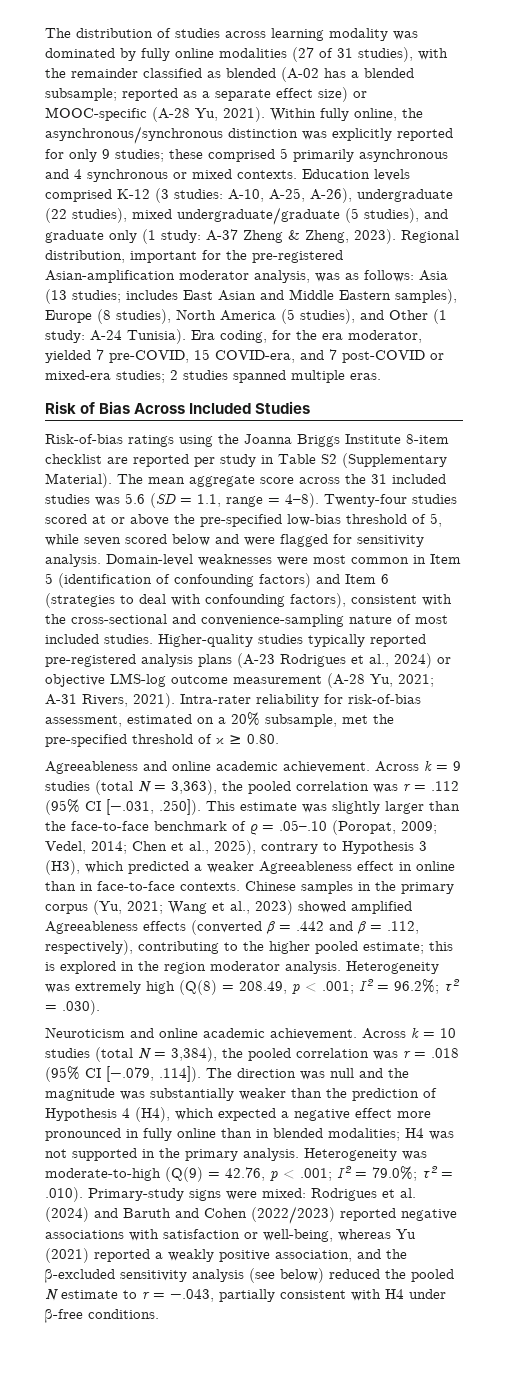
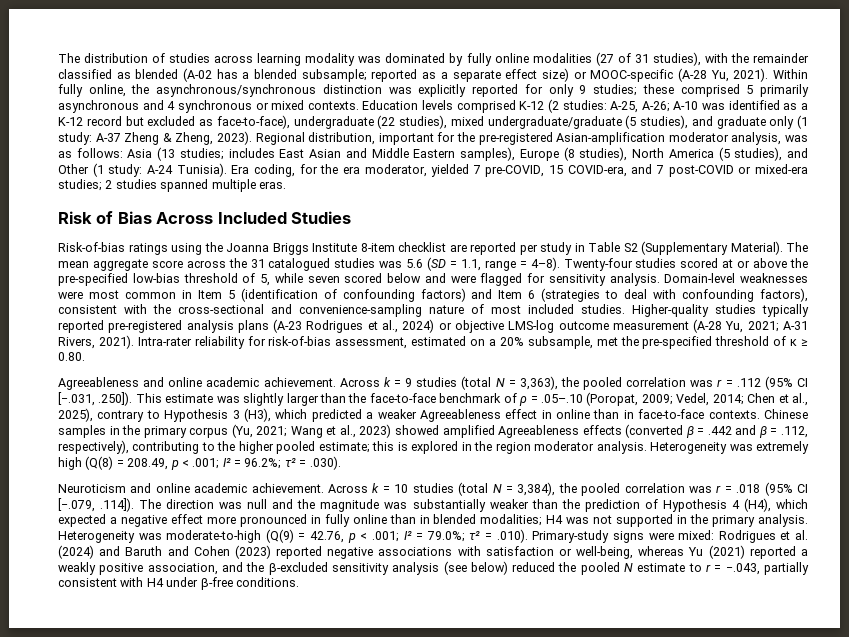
- Education levels comprised K-12 (3 studies: A-10, A-25, A-26), undergraduate (22 studies), mixed undergraduate/graduate (5 studies), and graduate only (1 study: A-37 Zheng & Zheng, 2023).
+ Education levels comprised K-12 (2 studies: A-25, A-26; A-10 was identified as a K-12 record but excluded as face-to-face), undergraduate (22 studies), mixed undergraduate/graduate (5 studies), and graduate only (1 study: A-37 Zheng & Zheng, 2023).
- The mean aggregate score across the 31 included studies was 5.6 (SD = 1.1, range = 4–8).
+ The mean aggregate score across the 31 catalogued studies was 5.6 (SD = 1.1, range = 4–8).
- Rodrigues et al. (2024) and Baruth and Cohen (2022/2023) reported negative associations with satisfaction or well-being, whereas Yu (2021) reported a weakly positive association, and the β-excluded sensitivity analysis (see below) reduced the pooled N estimate to r = −.043, partially consistent with H4 under β-free conditions.
+ Rodrigues et al. (2024) and Baruth and Cohen (2023) reported negative associations with satisfaction or well-being, whereas Yu (2021) reported a weakly positive association, and the β-excluded sensitivity analysis (see below) reduced the pooled N estimate to r = −.043, partially consistent with H4 under β-free conditions.

